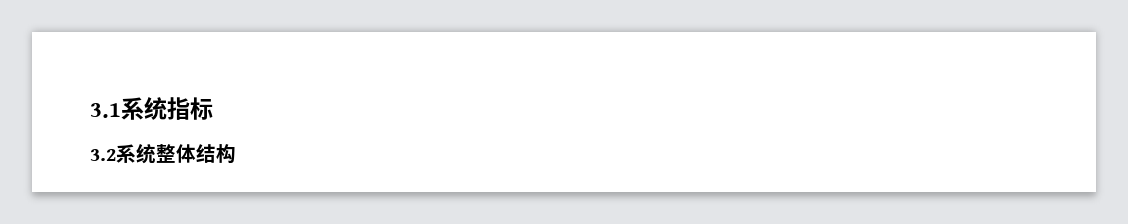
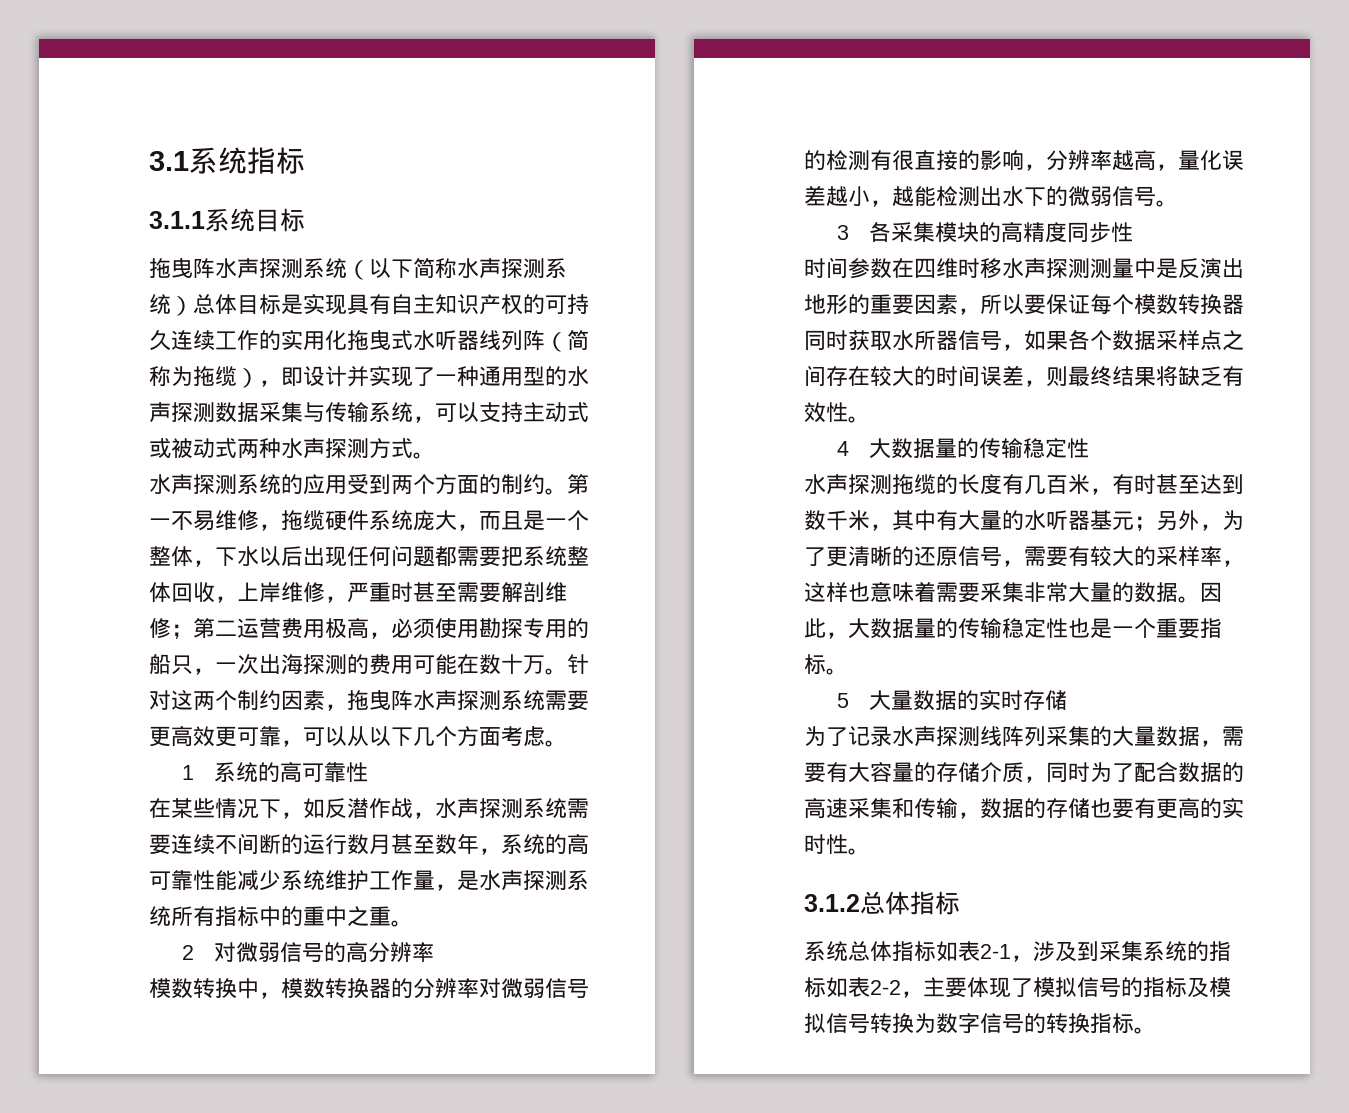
- 3.2系统整体结构
+ 3.1.1系统目标
+ 拖曳阵水声探测系统（以下简称水声探测系统）总体目标是实现具有自主知识产权的可持久连续工作的实用化拖曳式水听器线列阵（简称为拖缆），即设计并实现了一种通用型的水声探测数据采集与传输系统，可以支持主动式或被动式两种水声探测方式。
+ 水声探测系统的应用受到两个方面的制约。第一不易维修，拖缆硬件系统庞大，而且是一个整体，下水以后出现任何问题都需要把系统整体回收，上岸维修，严重时甚至需要解剖维修；第二运营费用极高，必须使用勘探专用的船只，一次出海探测的费用可能在数十万。针对这两个制约因素，拖曳阵水声探测系统需要更高效更可靠，可以从以下几个方面考虑。
+ 1系统的高可靠性
+ 在某些情况下，如反潜作战，水声探测系统需要连续不间断的运行数月甚至数年，系统的高可靠性能减少系统维护工作量，是水声探测系统所有指标中的重中之重。
+ 2对微弱信号的高分辨率
+ 模数转换中，模数转换器的分辨率对微弱信号的检测有很直接的影响，分辨率越高，量化误差越小，越能检测出水下的微弱信号。
+ 3各采集模块的高精度同步性
+ 时间参数在四维时移水声探测测量中是反演出地形的重要因素，所以要保证每个模数转换器同时获取水所器信号，如果各个数据采样点之间存在较大的时间误差，则最终结果将缺乏有效性。
+ 4大数据量的传输稳定性
+ 水声探测拖缆的长度有几百米，有时甚至达到数千米，其中有大量的水听器基元；另外，为了更清晰的还原信号，需要有较大的采样率，这样也意味着需要釆集非常大量的数据。因此，大数据量的传输稳定性也是一个重要指标。
+ 5大量数据的实时存储
+ 为了记录水声探测线阵列采集的大量数据，需要有大容量的存储介质，同时为了配合数据的高速采集和传输，数据的存储也要有更高的实时性。
+ 3.1.2总体指标
+ 系统总体指标如表2-1，涉及到采集系统的指标如表2-2，主要体现了模拟信号的指标及模拟信号转换为数字信号的转换指标。

